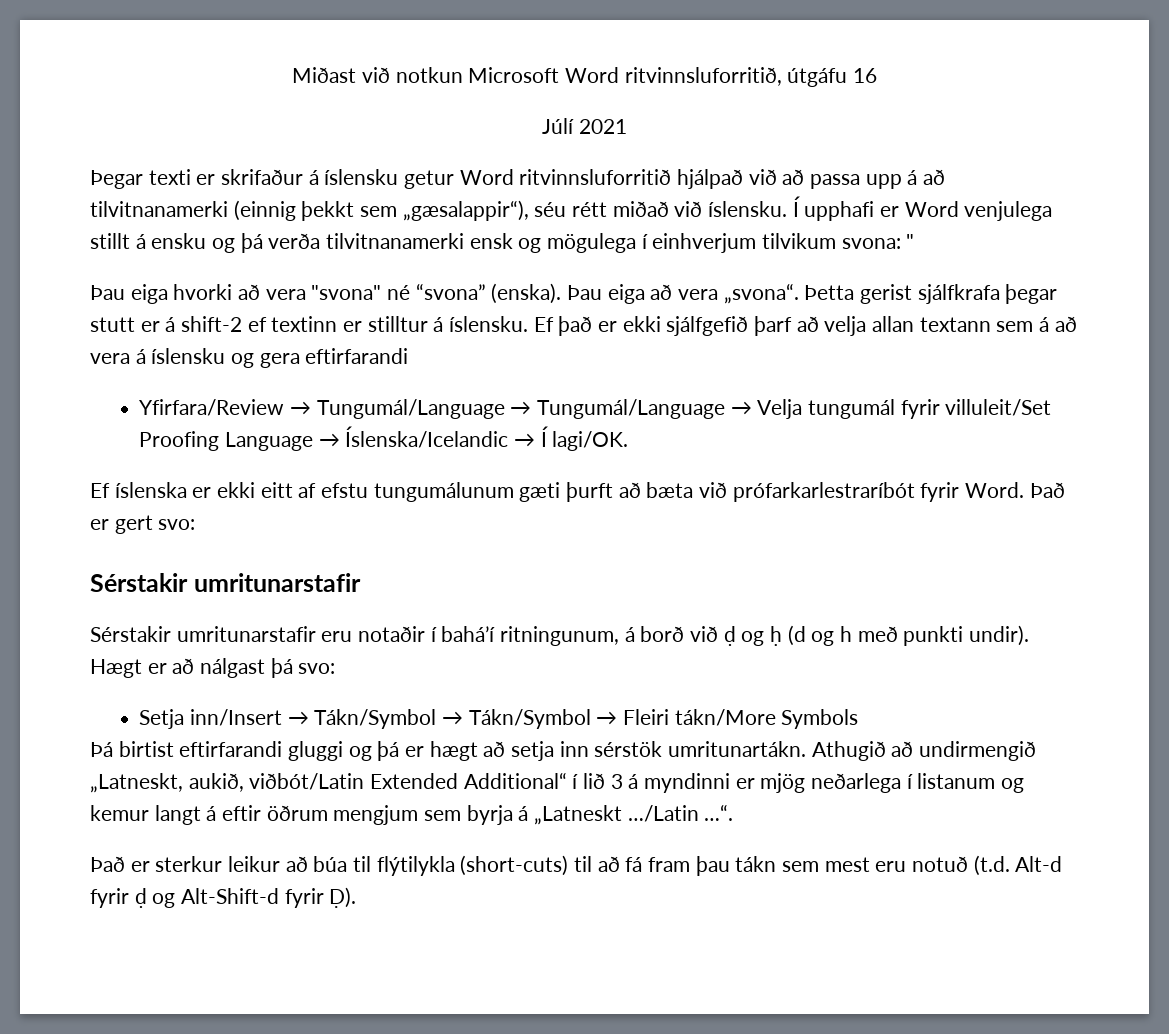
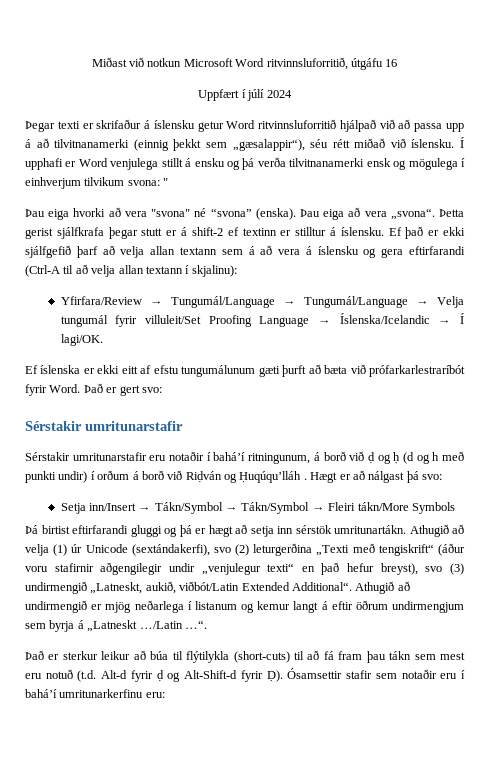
- Júlí 2021
+ Uppfært í júlí 2024
- Ef það er ekki sjálfgefið þarf að velja allan textann sem á að vera á íslensku og gera eftirfarandi
+ Ef það er ekki sjálfgefið þarf að velja allan textann sem á að vera á íslensku og gera eftirfarandi (Ctrl-A til að velja allan textann í skjalinu):
- Sérstakir umritunarstafir eru notaðir í bahá’í ritningunum, á borð við ḍ og ḥ (d og h með punkti undir).
+ Sérstakir umritunarstafir eru notaðir í bahá’í ritningunum, á borð við ḍ og ḥ (d og h með punkti undir) í orðum á borð við Riḍván og Ḥuqúqu’lláh .
- Athugið að undirmengið „Latneskt, aukið, viðbót/Latin Extended Additional“ í lið 3 á myndinni er mjög neðarlega í listanum og kemur langt á eftir öðrum mengjum sem byrja á „Latneskt …/Latin …“.
+ Athugið að velja (1) úr Unicode (sextándakerfi), svo (2) leturgerðina „Texti með tengiskrift“ (áður voru stafirnir aðgengilegir undir „venjulegur texti“ en það hefur breyst), svo (3) undirmengið „Latneskt, aukið, viðbót/Latin Extended Additional“. Athugið að undirmengið er mjög neðarlega í listanum og kemur langt á eftir öðrum undirmengjum sem byrja á „Latneskt …/Latin …“.
- Það er sterkur leikur að búa til flýtilykla (short-cuts) til að fá fram þau tákn sem mest eru notuð (t.d. Alt-d fyrir ḍ og Alt-Shift-d fyrir Ḍ).
+ Það er sterkur leikur að búa til flýtilykla (short-cuts) til að fá fram þau tákn sem mest eru notuð (t.d. Alt-d fyrir ḍ og Alt-Shift-d fyrir Ḍ). Ósamsettir stafir sem notaðir eru í bahá’í umritunarkerfinu eru:

